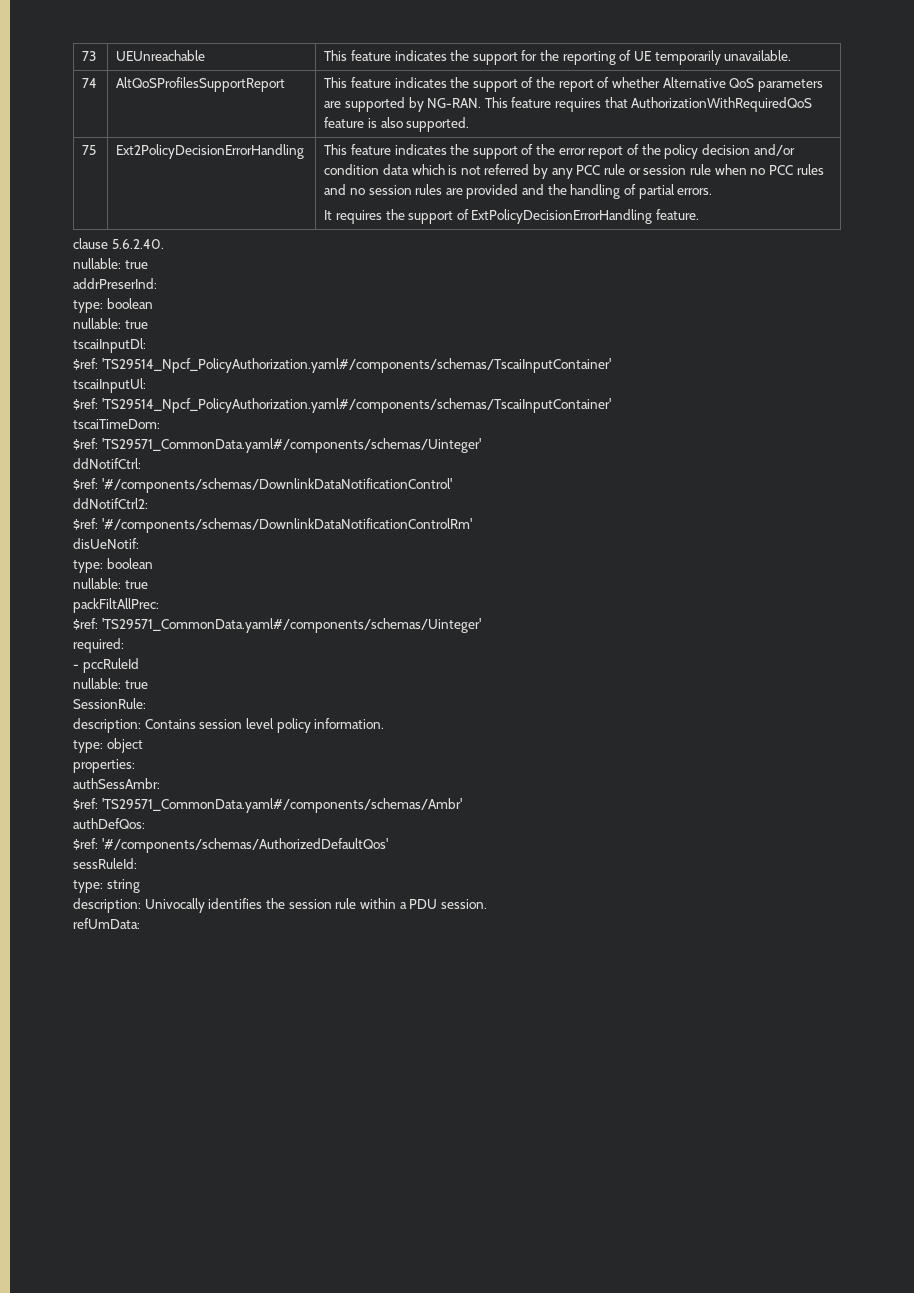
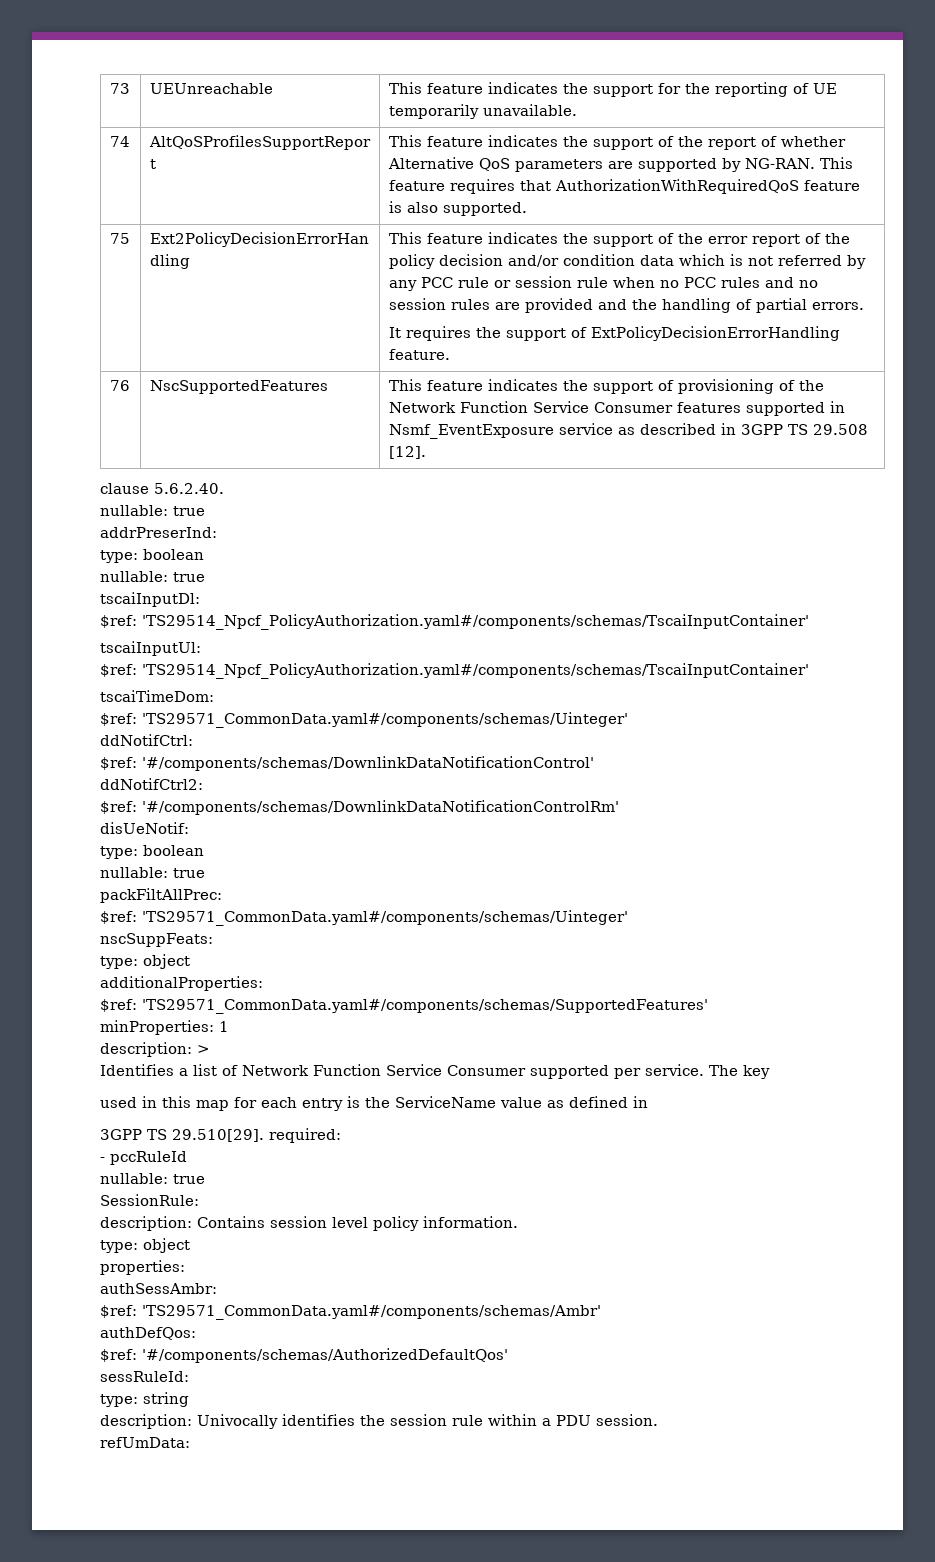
+ 76 | NscSupportedFeatures | This feature indicates the support of provisioning of the Network Function Service Consumer features supported in Nsmf_EventExposure service as described in 3GPP TS 29.508 [12].
- required:
+ nscSuppFeats:
+ type: object
+ additionalProperties:
+ $ref: 'TS29571_CommonData.yaml#/components/schemas/SupportedFeatures'
+ minProperties: 1
+ description: >
+ Identifies a list of Network Function Service Consumer supported per service. The key
+ used in this map for each entry is the ServiceName value as defined in
+ 3GPP TS 29.510[29]. required:

